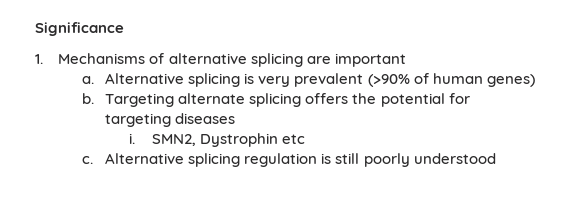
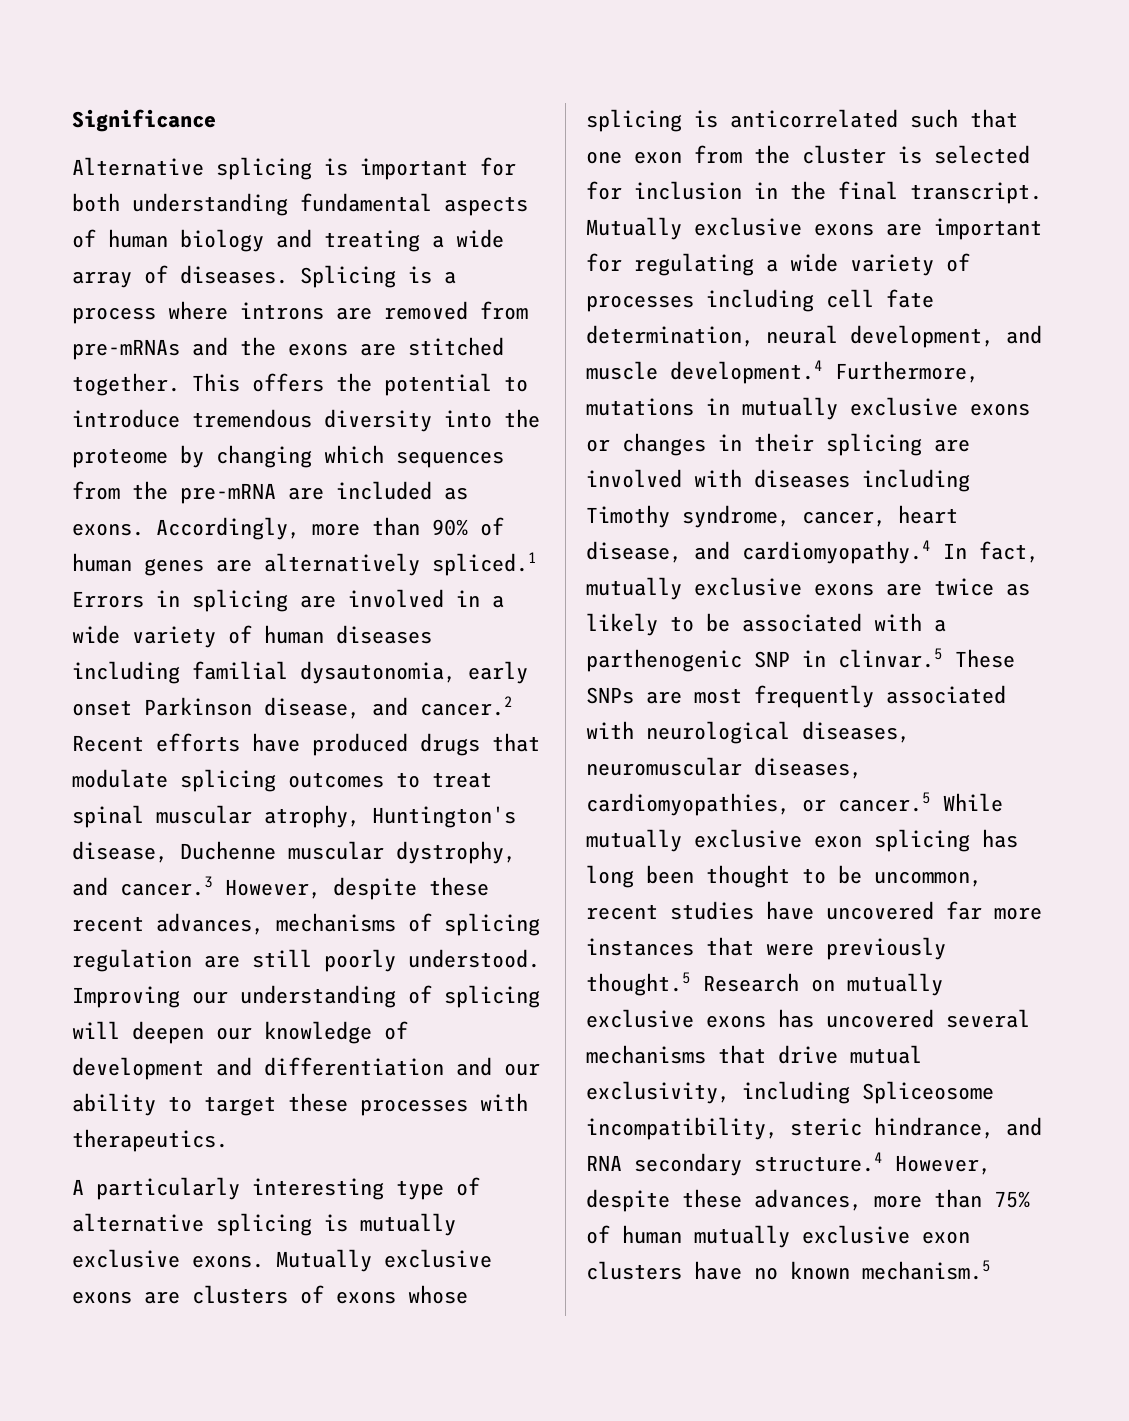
- 1. Mechanisms of alternative splicing are important
- a. Alternative splicing is very prevalent (>90% of human genes)
- b. Targeting alternate splicing offers the potential for targeting diseases
- i. SMN2, Dystrophin etc
- c. Alternative splicing regulation is still poorly understood
+ Alternative splicing is important for both understanding fundamental aspects of human biology and treating a wide array of diseases. Splicing is a process where introns are removed from pre-mRNAs and the exons are stitched together. This offers the potential to introduce tremendous diversity into the proteome by changing which sequences from the pre-mRNA are included as exons. Accordingly, more than 90% of human genes are alternatively spliced.1 Errors in splicing are involved in a wide variety of human diseases including familial dysautonomia, early onset Parkinson disease, and cancer.2 Recent efforts have produced drugs that modulate splicing outcomes to treat spinal muscular atrophy, Huntington's disease, Duchenne muscular dystrophy, and cancer.3 However, despite these recent advances, mechanisms of splicing regulation are still poorly understood. Improving our understanding of splicing will deepen our knowledge of development and differentiation and our ability to target these processes with therapeutics.
+ A particularly interesting type of alternative splicing is mutually exclusive exons. Mutually exclusive exons are clusters of exons whose splicing is anticorrelated such that one exon from the cluster is selected for inclusion in the final transcript. Mutually exclusive exons are important for regulating a wide variety of processes including cell fate determination, neural development, and muscle development.4 Furthermore, mutations in mutually exclusive exons or changes in their splicing are involved with diseases including Timothy syndrome, cancer, heart disease, and cardiomyopathy.4 In fact, mutually exclusive exons are twice as likely to be associated with a parthenogenic SNP in clinvar.5 These SNPs are most frequently associated with neurological diseases, neuromuscular diseases, cardiomyopathies, or cancer.5 While mutually exclusive exon splicing has long been thought to be uncommon, recent studies have uncovered far more instances that were previously thought.5 Research on mutually exclusive exons has uncovered several mechanisms that drive mutual exclusivity, including Spliceosome incompatibility, steric hindrance, and RNA secondary structure.4 However, despite these advances, more than 75% of human mutually exclusive exon clusters have no known mechanism.5

